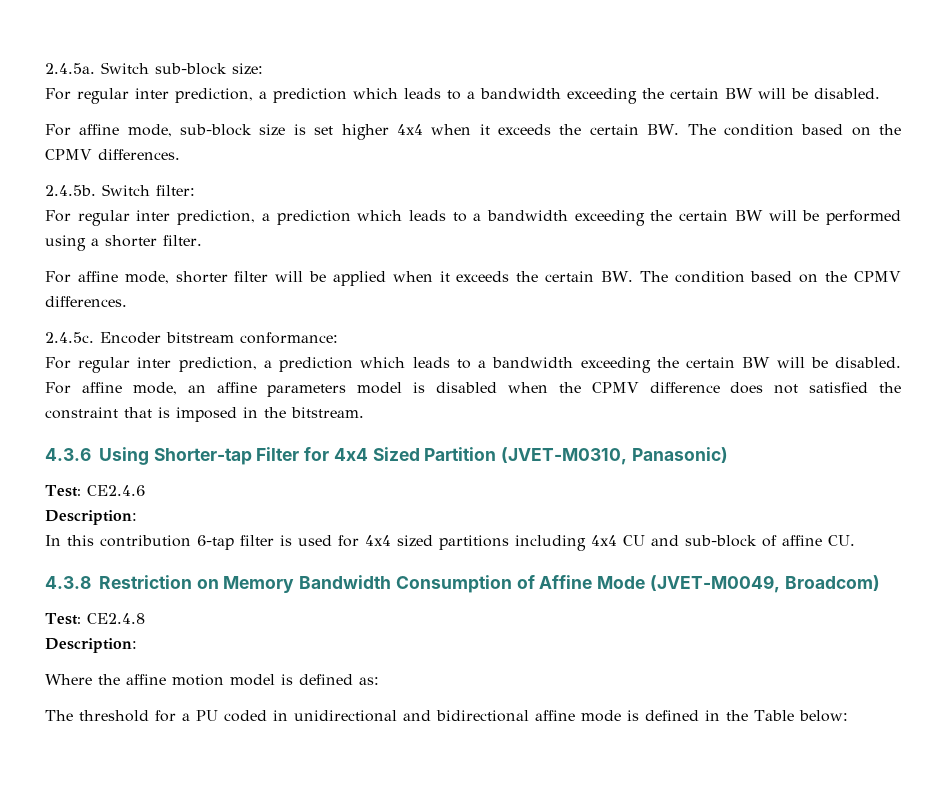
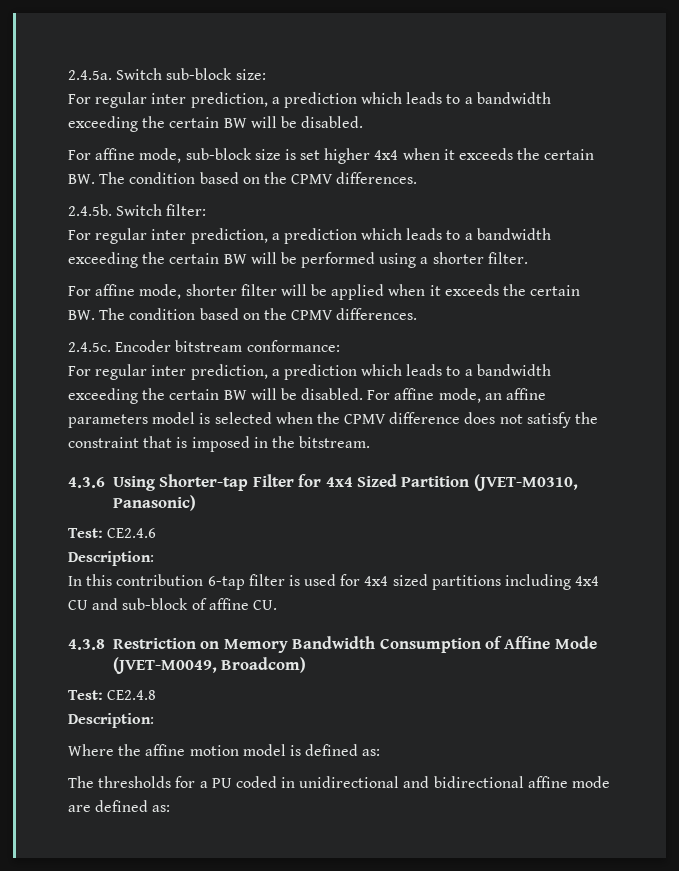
- For affine mode, an affine parameters model is disabled when the CPMV difference does not satisfied the constraint that is imposed in the bitstream.
+ For affine mode, an affine parameters model is selected when the CPMV difference does not satisfy the constraint that is imposed in the bitstream.
- The threshold for a PU coded in unidirectional and bidirectional affine mode is defined in the Table below:
+ The thresholds for a PU coded in unidirectional and bidirectional affine mode are defined as:

